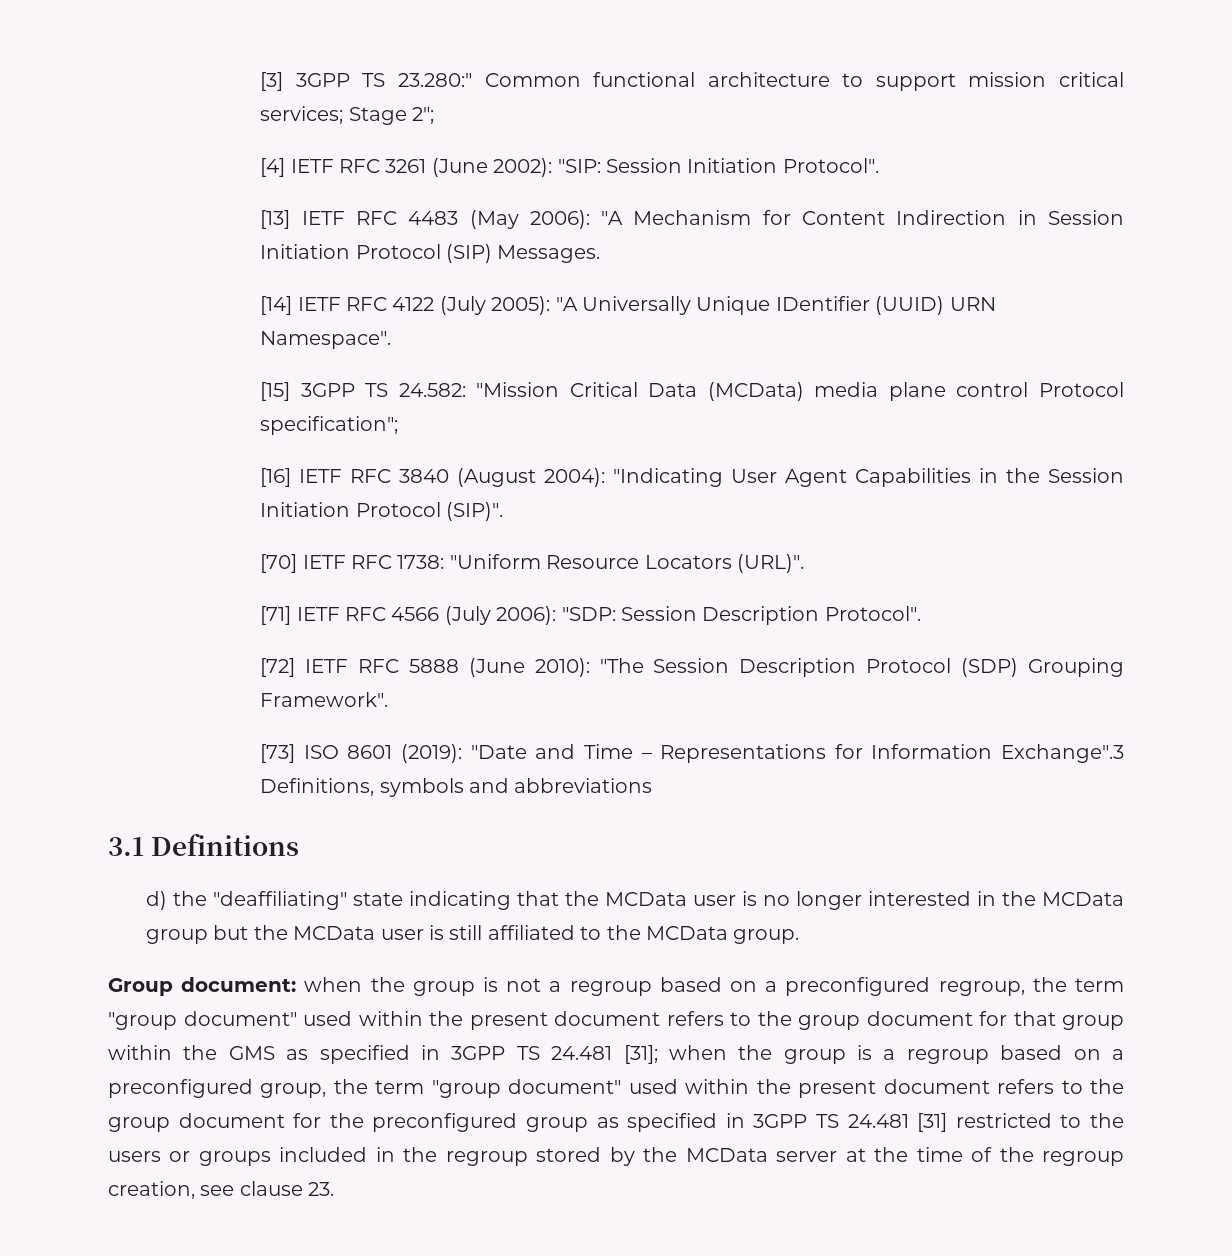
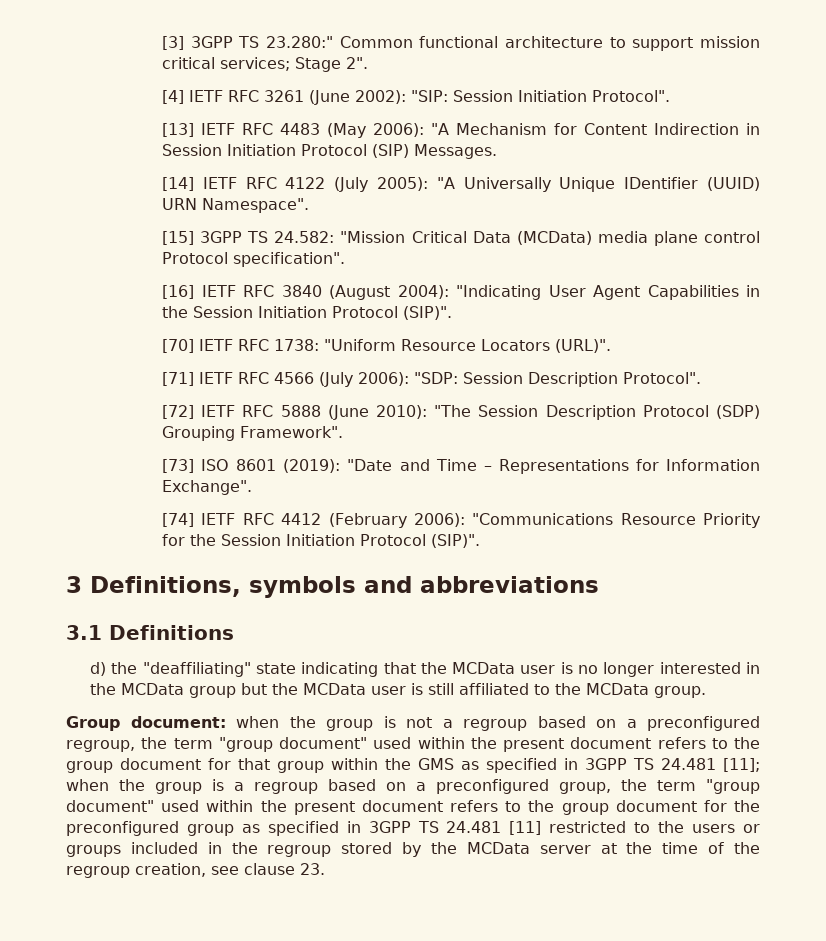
- [3] 3GPP TS 23.280:" Common functional architecture to support mission critical services; Stage 2";
+ [3] 3GPP TS 23.280:" Common functional architecture to support mission critical services; Stage 2".
- [15] 3GPP TS 24.582: "Mission Critical Data (MCData) media plane control Protocol specification";
+ [15] 3GPP TS 24.582: "Mission Critical Data (MCData) media plane control Protocol specification".
- [73] ISO 8601 (2019): "Date and Time – Representations for Information Exchange".3 Definitions, symbols and abbreviations
+ [73] ISO 8601 (2019): "Date and Time – Representations for Information Exchange".
+ [74] IETF RFC 4412 (February 2006): "Communications Resource Priority for the Session Initiation Protocol (SIP)".
+ 3 Definitions, symbols and abbreviations
- when the group is not a regroup based on a preconfigured regroup, the term "group document" used within the present document refers to the group document for that group within the GMS as specified in 3GPP TS 24.481 [31];
+ when the group is not a regroup based on a preconfigured regroup, the term "group document" used within the present document refers to the group document for that group within the GMS as specified in 3GPP TS 24.481 [11];
- when the group is a regroup based on a preconfigured group, the term "group document" used within the present document refers to the group document for the preconfigured group as specified in 3GPP TS 24.481 [31] restricted to the users or groups included in the regroup stored by the MCData server at the time of the regroup creation, see clause 23.
+ when the group is a regroup based on a preconfigured group, the term "group document" used within the present document refers to the group document for the preconfigured group as specified in 3GPP TS 24.481 [11] restricted to the users or groups included in the regroup stored by the MCData server at the time of the regroup creation, see clause 23.

